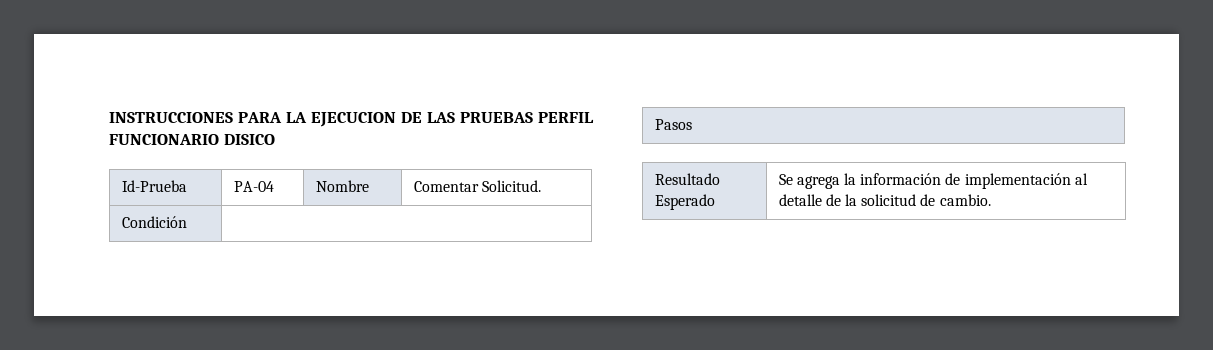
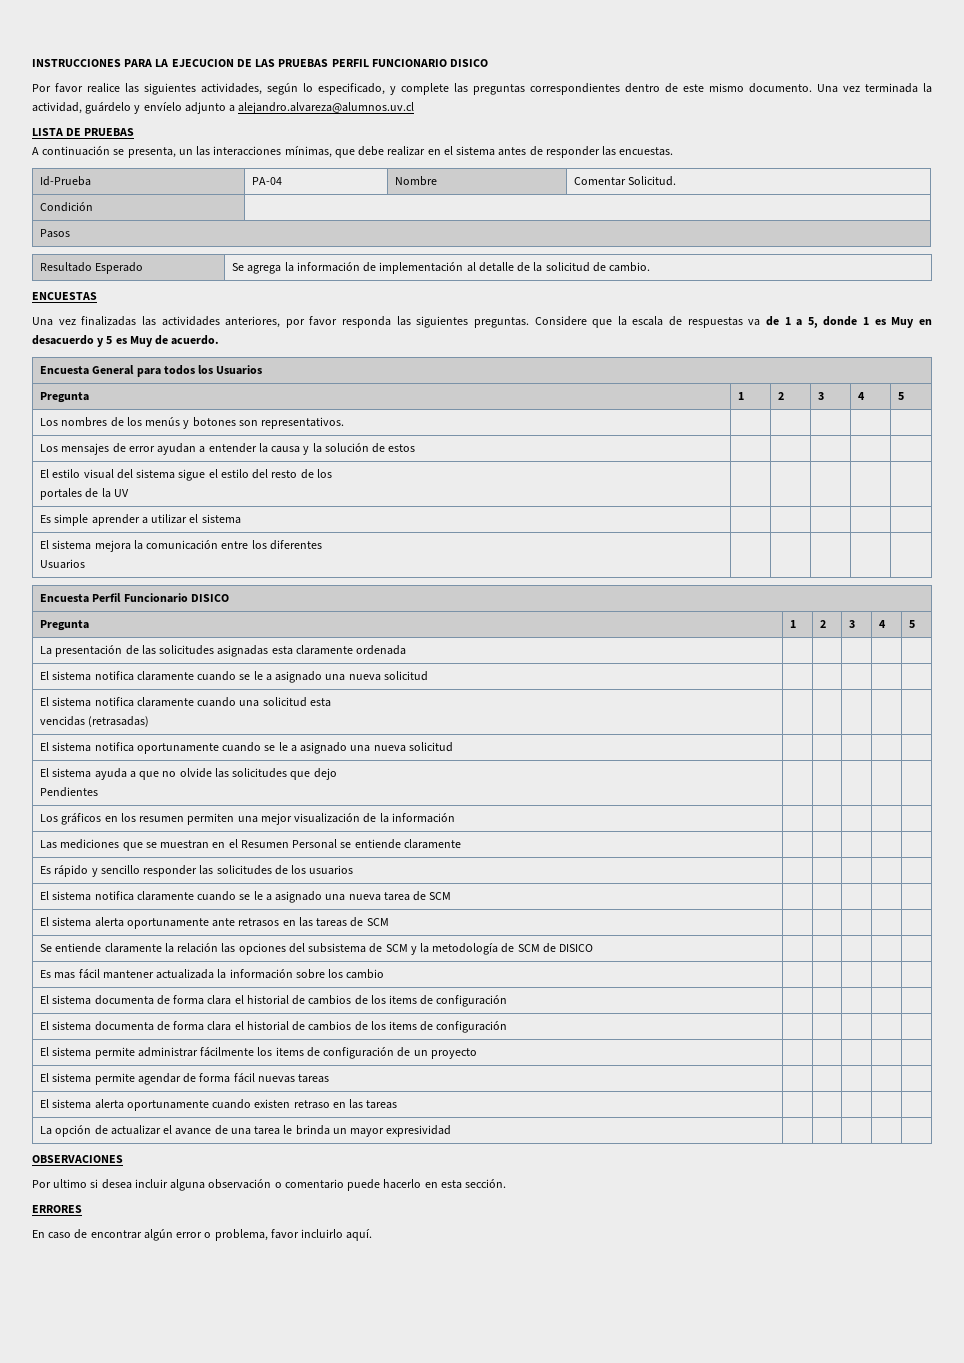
+ Por favor realice las siguientes actividades, según lo especificado, y complete las preguntas correspondientes dentro de este mismo documento. Una vez terminada la actividad, guárdelo y envíelo adjunto a alejandro.alvareza@alumnos.uv.cl
+ LISTA DE PRUEBAS
+ A continuación se presenta, un las interacciones mínimas, que debe realizar en el sistema antes de responder las encuestas.
+ ENCUESTAS
+ Una vez finalizadas las actividades anteriores, por favor responda las siguientes preguntas. Considere que la escala de respuestas va de 1 a 5, donde 1 es Muy en desacuerdo y 5 es Muy de acuerdo.
+ Encuesta General para todos los Usuarios
+ Pregunta | 1 | 2 | 3 | 4 | 5
+ Los nombres de los menús y botones son representativos. | | | | |
+ Los mensajes de error ayudan a entender la causa y la solución de estos | | | | |
+ El estilo visual del sistema sigue el estilo del resto de los
+ portales de la UV | | | | |
+ Es simple aprender a utilizar el sistema | | | | |
+ El sistema mejora la comunicación entre los diferentes
+ Usuarios | | | | |
+ Encuesta Perfil Funcionario DISICO
+ Pregunta | 1 | 2 | 3 | 4 | 5
+ La presentación de las solicitudes asignadas esta claramente ordenada | | | | |
+ El sistema notifica claramente cuando se le a asignado una nueva solicitud | | | | |
+ El sistema notifica claramente cuando una solicitud esta
+ vencidas (retrasadas) | | | | |
+ El sistema notifica oportunamente cuando se le a asignado una nueva solicitud | | | | |
+ El sistema ayuda a que no olvide las solicitudes que dejo
+ Pendientes | | | | |
+ Los gráficos en los resumen permiten una mejor visualización de la información | | | | |
+ Las mediciones que se muestran en el Resumen Personal se entiende claramente | | | | |
+ Es rápido y sencillo responder las solicitudes de los usuarios | | | | |
+ El sistema notifica claramente cuando se le a asignado una nueva tarea de SCM | | | | |
+ El sistema alerta oportunamente ante retrasos en las tareas de SCM | | | | |
+ Se entiende claramente la relación las opciones del subsistema de SCM y la metodología de SCM de DISICO | | | | |
+ Es mas fácil mantener actualizada la información sobre los cambio | | | | |
+ El sistema documenta de forma clara el historial de cambios de los items de configuración | | | | |
+ El sistema documenta de forma clara el historial de cambios de los items de configuración | | | | |
+ El sistema permite administrar fácilmente los items de configuración de un proyecto | | | | |
+ El sistema permite agendar de forma fácil nuevas tareas | | | | |
+ El sistema alerta oportunamente cuando existen retraso en las tareas | | | | |
+ La opción de actualizar el avance de una tarea le brinda un mayor expresividad | | | | |
+ OBSERVACIONES
+ Por ultimo si desea incluir alguna observación o comentario puede hacerlo en esta sección.
+ ERRORES
+ En caso de encontrar algún error o problema, favor incluirlo aquí.

